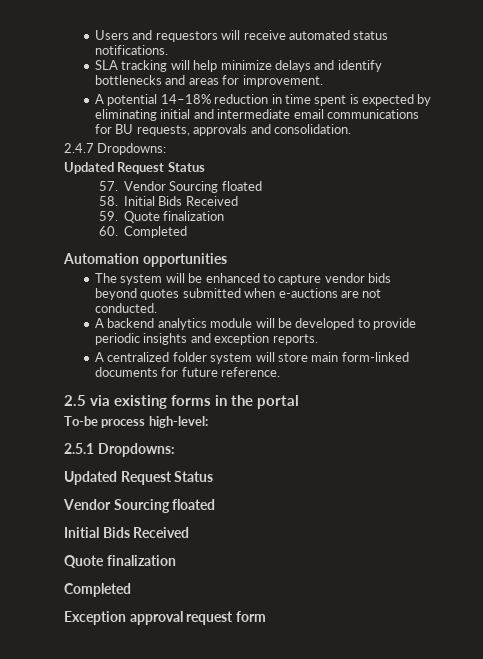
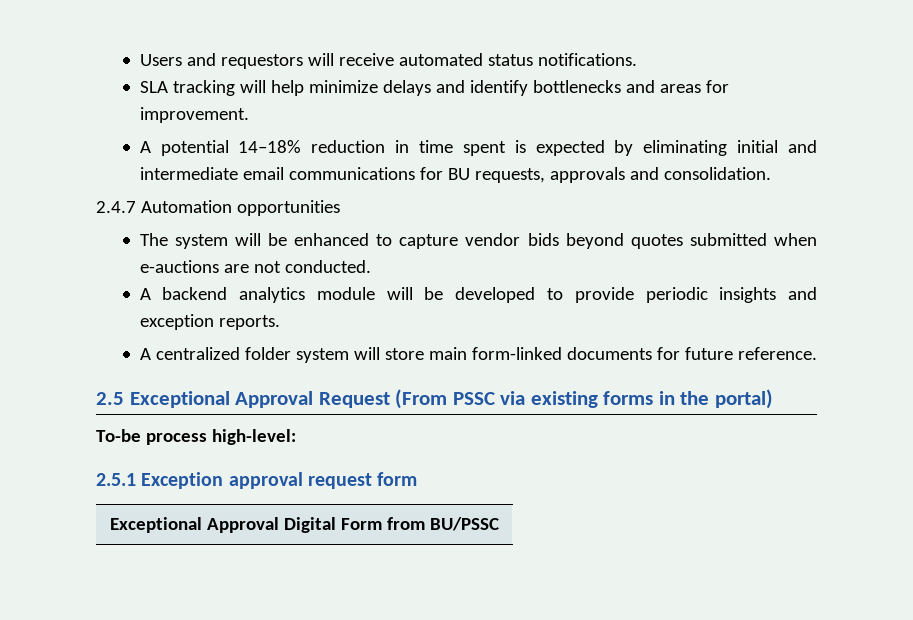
- 2.4.7 Dropdowns:
- Updated Request Status
- 57. Vendor Sourcing floated
- 58. Initial Bids Received
- 59. Quote finalization
- 60. Completed
- Automation opportunities
+ 2.4.7 Automation opportunities
- 2.5 via existing forms in the portal
+ 2.5 Exceptional Approval Request (From PSSC via existing forms in the portal)
- 2.5.1 Dropdowns:
- Updated Request Status
- Vendor Sourcing floated
- Initial Bids Received
- Quote finalization
- Completed
- Exception approval request form
+ 2.5.1 Exception approval request form
+ Exceptional Approval Digital Form from BU/PSSC

